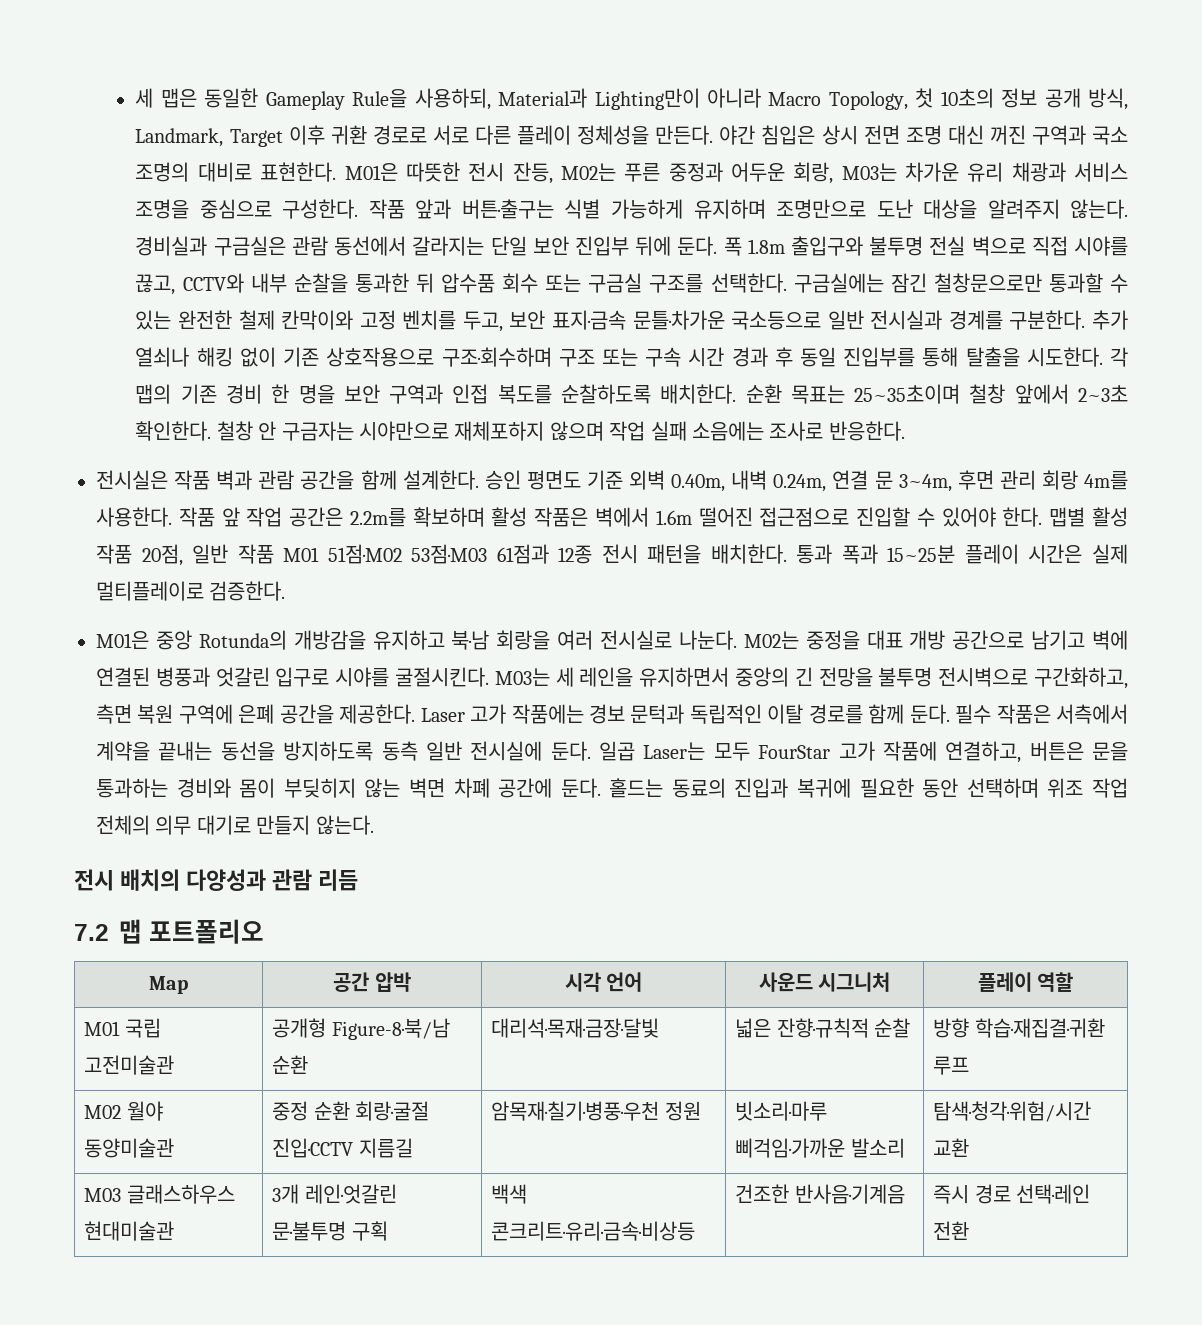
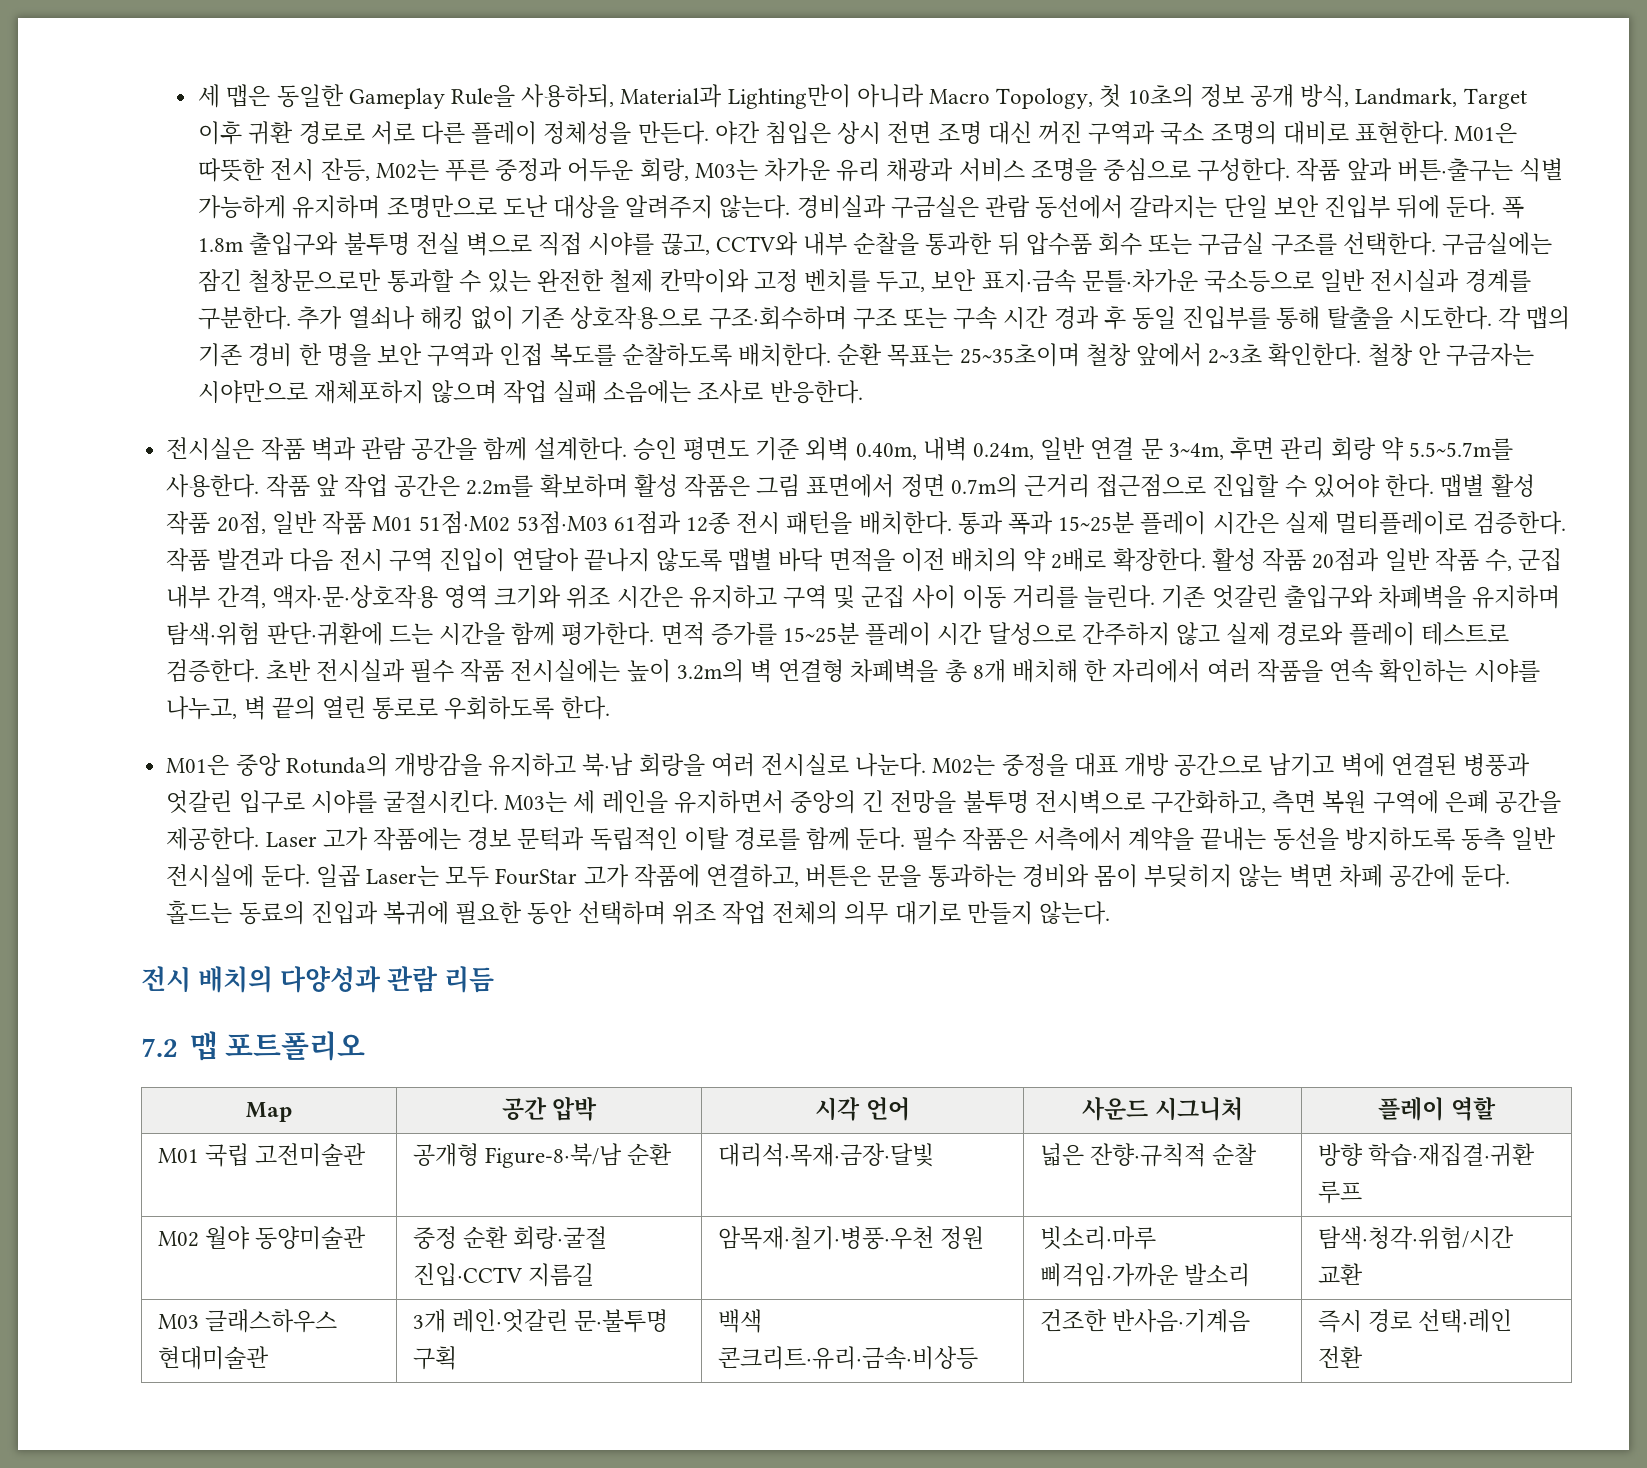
- 승인 평면도 기준 외벽 0.40m, 내벽 0.24m, 연결 문 3~4m, 후면 관리 회랑 4m를 사용한다.
+ 승인 평면도 기준 외벽 0.40m, 내벽 0.24m, 일반 연결 문 3~4m, 후면 관리 회랑 약 5.5~5.7m를 사용한다.
- 작품 앞 작업 공간은 2.2m를 확보하며 활성 작품은 벽에서 1.6m 떨어진 접근점으로 진입할 수 있어야 한다.
+ 작품 앞 작업 공간은 2.2m를 확보하며 활성 작품은 그림 표면에서 정면 0.7m의 근거리 접근점으로 진입할 수 있어야 한다.
+ 작품 발견과 다음 전시 구역 진입이 연달아 끝나지 않도록 맵별 바닥 면적을 이전 배치의 약 2배로 확장한다. 활성 작품 20점과 일반 작품 수, 군집 내부 간격, 액자·문·상호작용 영역 크기와 위조 시간은 유지하고 구역 및 군집 사이 이동 거리를 늘린다. 기존 엇갈린 출입구와 차폐벽을 유지하며 탐색·위험 판단·귀환에 드는 시간을 함께 평가한다. 면적 증가를 15~25분 플레이 시간 달성으로 간주하지 않고 실제 경로와 플레이 테스트로 검증한다. 초반 전시실과 필수 작품 전시실에는 높이 3.2m의 벽 연결형 차폐벽을 총 8개 배치해 한 자리에서 여러 작품을 연속 확인하는 시야를 나누고, 벽 끝의 열린 통로로 우회하도록 한다.

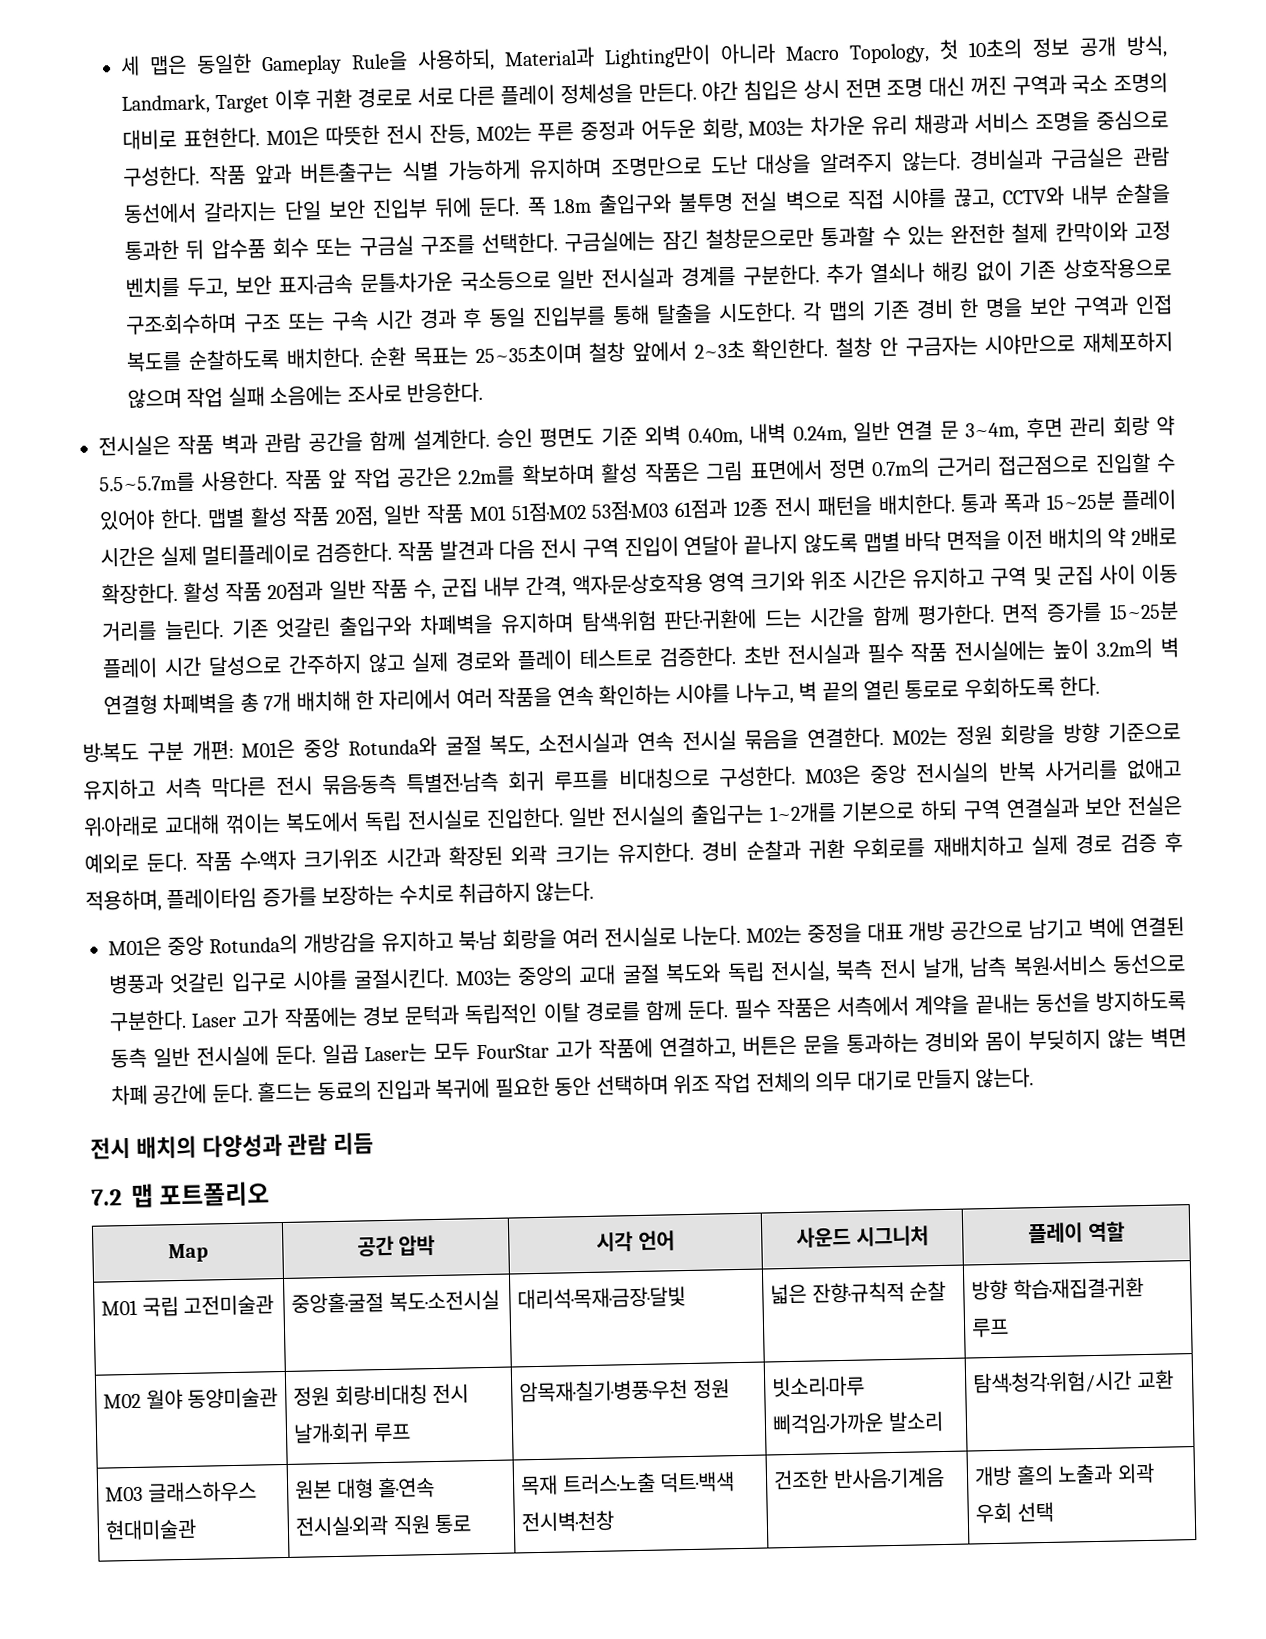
- 초반 전시실과 필수 작품 전시실에는 높이 3.2m의 벽 연결형 차폐벽을 총 8개 배치해 한 자리에서 여러 작품을 연속 확인하는 시야를 나누고, 벽 끝의 열린 통로로 우회하도록 한다.
+ 초반 전시실과 필수 작품 전시실에는 높이 3.2m의 벽 연결형 차폐벽을 총 7개 배치해 한 자리에서 여러 작품을 연속 확인하는 시야를 나누고, 벽 끝의 열린 통로로 우회하도록 한다.
+ 방·복도 구분 개편: M01은 중앙 Rotunda와 굴절 복도, 소전시실과 연속 전시실 묶음을 연결한다. M02는 정원 회랑을 방향 기준으로 유지하고 서측 막다른 전시 묶음·동측 특별전·남측 회귀 루프를 비대칭으로 구성한다. M03은 중앙 전시실의 반복 사거리를 없애고 위·아래로 교대해 꺾이는 복도에서 독립 전시실로 진입한다. 일반 전시실의 출입구는 1~2개를 기본으로 하되 구역 연결실과 보안 전실은 예외로 둔다. 작품 수·액자 크기·위조 시간과 확장된 외곽 크기는 유지한다. 경비 순찰과 귀환 우회로를 재배치하고 실제 경로 검증 후 적용하며, 플레이타임 증가를 보장하는 수치로 취급하지 않는다.
- M03는 세 레인을 유지하면서 중앙의 긴 전망을 불투명 전시벽으로 구간화하고, 측면 복원 구역에 은폐 공간을 제공한다.
+ M03는 중앙의 교대 굴절 복도와 독립 전시실, 북측 전시 날개, 남측 복원·서비스 동선으로 구분한다.
- M01 국립 고전미술관 | 공개형 Figure-8·북/남 순환 | 대리석·목재·금장·달빛 | 넓은 잔향·규칙적 순찰 | 방향 학습·재집결·귀환 루프
+ M01 국립 고전미술관 | 중앙홀·굴절 복도·소전시실 | 대리석·목재·금장·달빛 | 넓은 잔향·규칙적 순찰 | 방향 학습·재집결·귀환 루프
- M02 월야 동양미술관 | 중정 순환 회랑·굴절 진입·CCTV 지름길 | 암목재·칠기·병풍·우천 정원 | 빗소리·마루 삐걱임·가까운 발소리 | 탐색·청각·위험/시간 교환
+ M02 월야 동양미술관 | 정원 회랑·비대칭 전시 날개·회귀 루프 | 암목재·칠기·병풍·우천 정원 | 빗소리·마루 삐걱임·가까운 발소리 | 탐색·청각·위험/시간 교환
- M03 글래스하우스 현대미술관 | 3개 레인·엇갈린 문·불투명 구획 | 백색 콘크리트·유리·금속·비상등 | 건조한 반사음·기계음 | 즉시 경로 선택·레인 전환
+ M03 글래스하우스 현대미술관 | 원본 대형 홀·연속 전시실·외곽 직원 통로 | 목재 트러스·노출 덕트·백색 전시벽·천창 | 건조한 반사음·기계음 | 개방 홀의 노출과 외곽 우회 선택

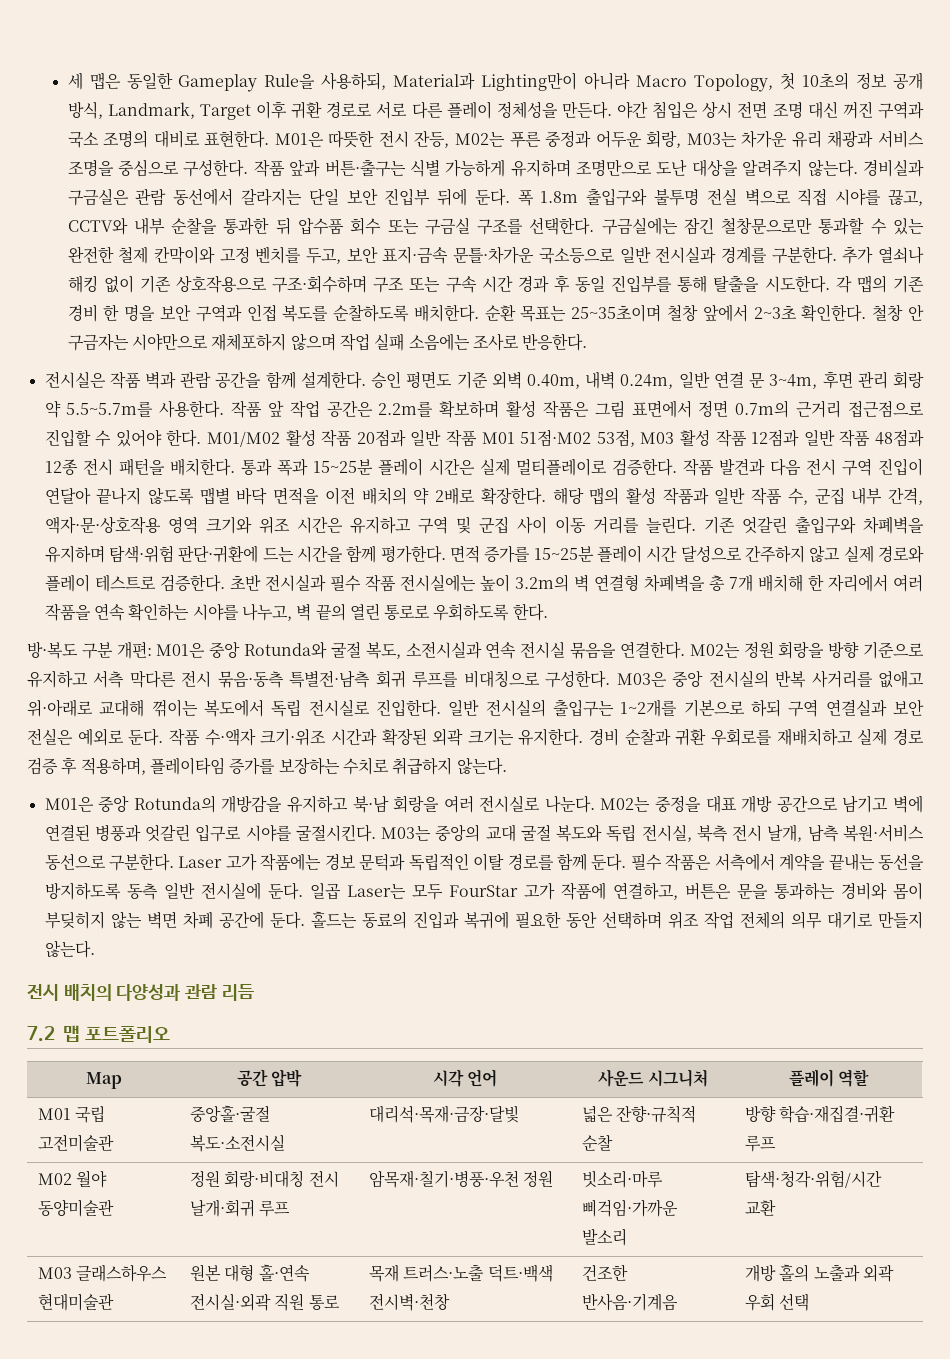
- 맵별 활성 작품 20점, 일반 작품 M01 51점·M02 53점·M03 61점과 12종 전시 패턴을 배치한다.
+ M01/M02 활성 작품 20점과 일반 작품 M01 51점·M02 53점, M03 활성 작품 12점과 일반 작품 48점과 12종 전시 패턴을 배치한다.
- 활성 작품 20점과 일반 작품 수, 군집 내부 간격, 액자·문·상호작용 영역 크기와 위조 시간은 유지하고 구역 및 군집 사이 이동 거리를 늘린다.
+ 해당 맵의 활성 작품과 일반 작품 수, 군집 내부 간격, 액자·문·상호작용 영역 크기와 위조 시간은 유지하고 구역 및 군집 사이 이동 거리를 늘린다.

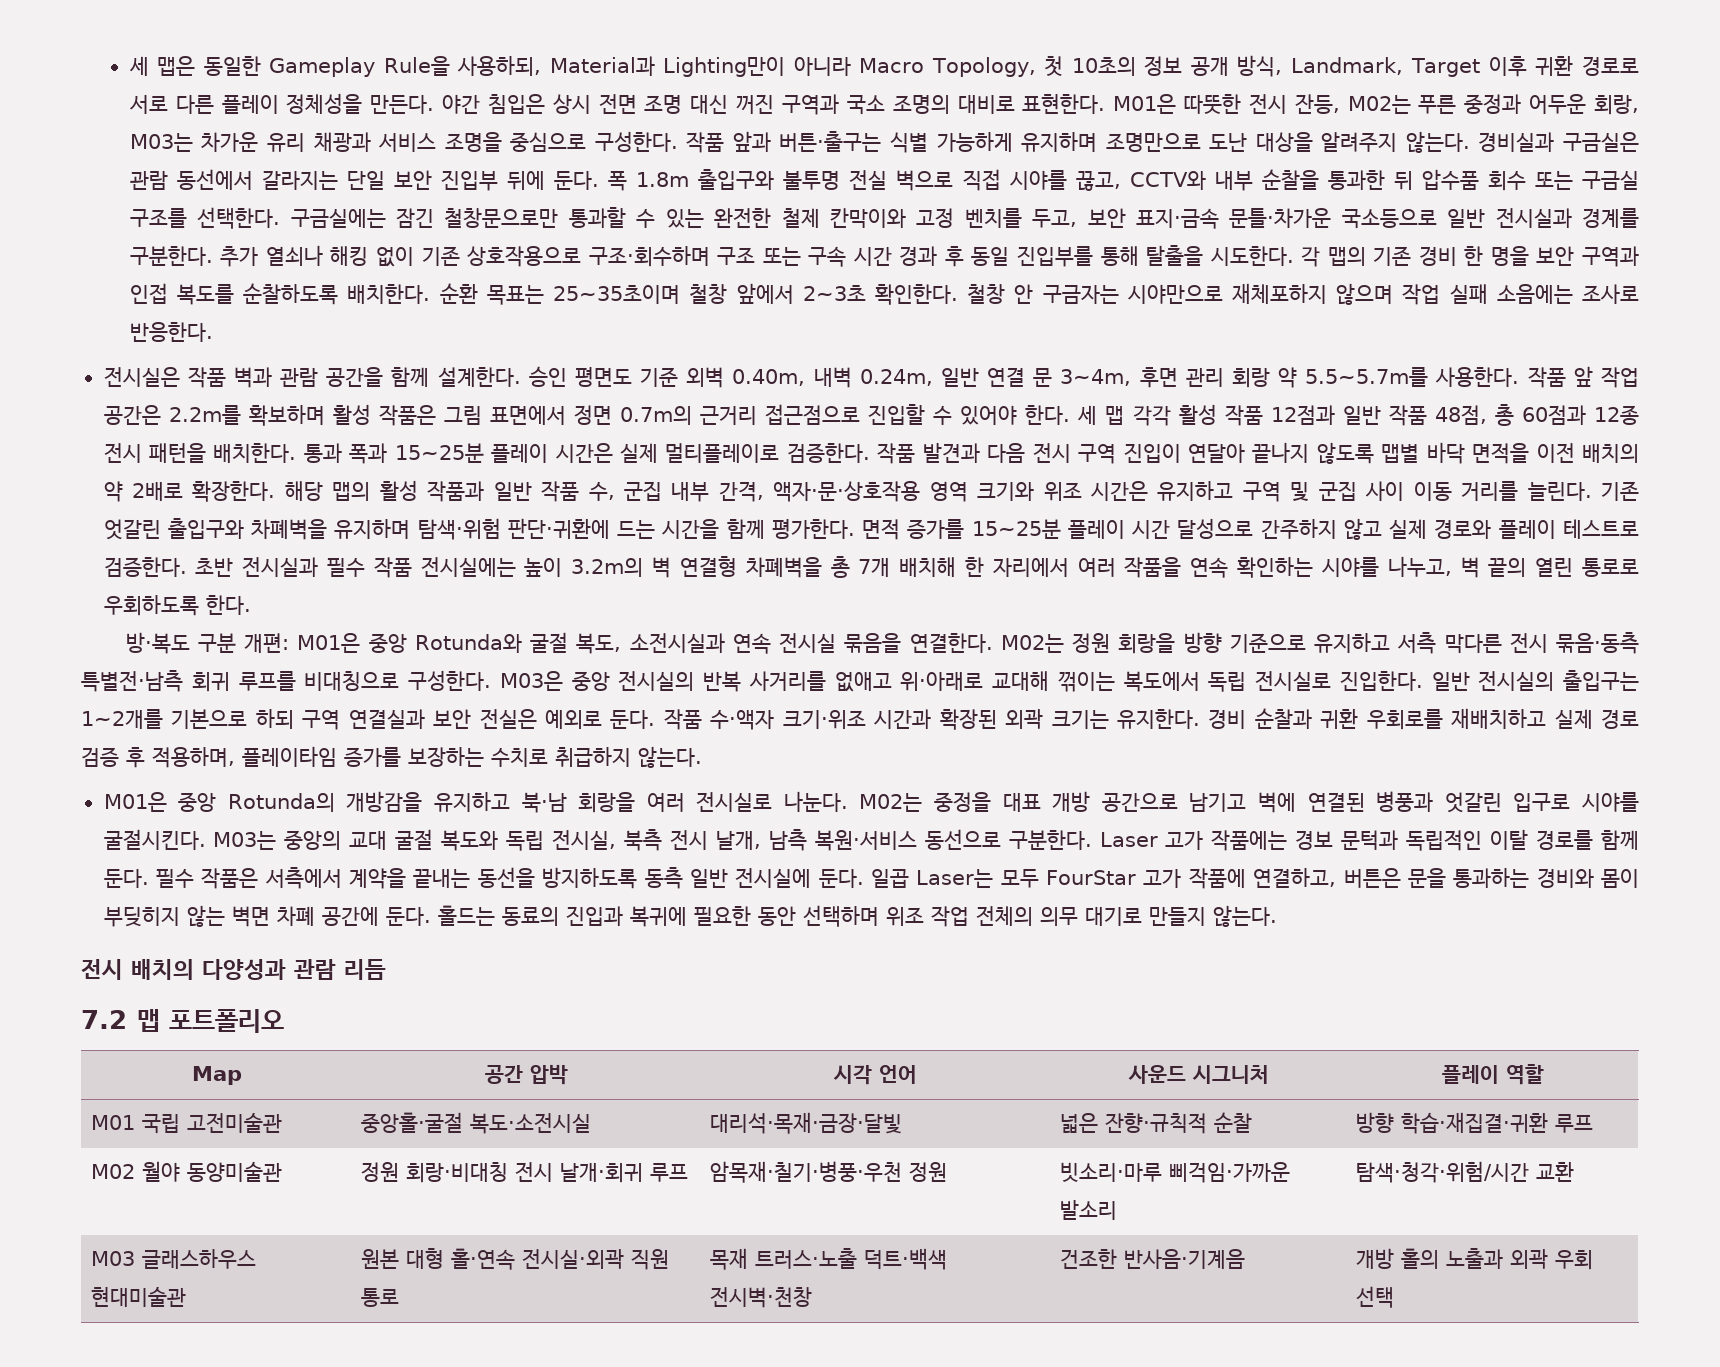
- M01/M02 활성 작품 20점과 일반 작품 M01 51점·M02 53점, M03 활성 작품 12점과 일반 작품 48점과 12종 전시 패턴을 배치한다.
+ 세 맵 각각 활성 작품 12점과 일반 작품 48점, 총 60점과 12종 전시 패턴을 배치한다.

